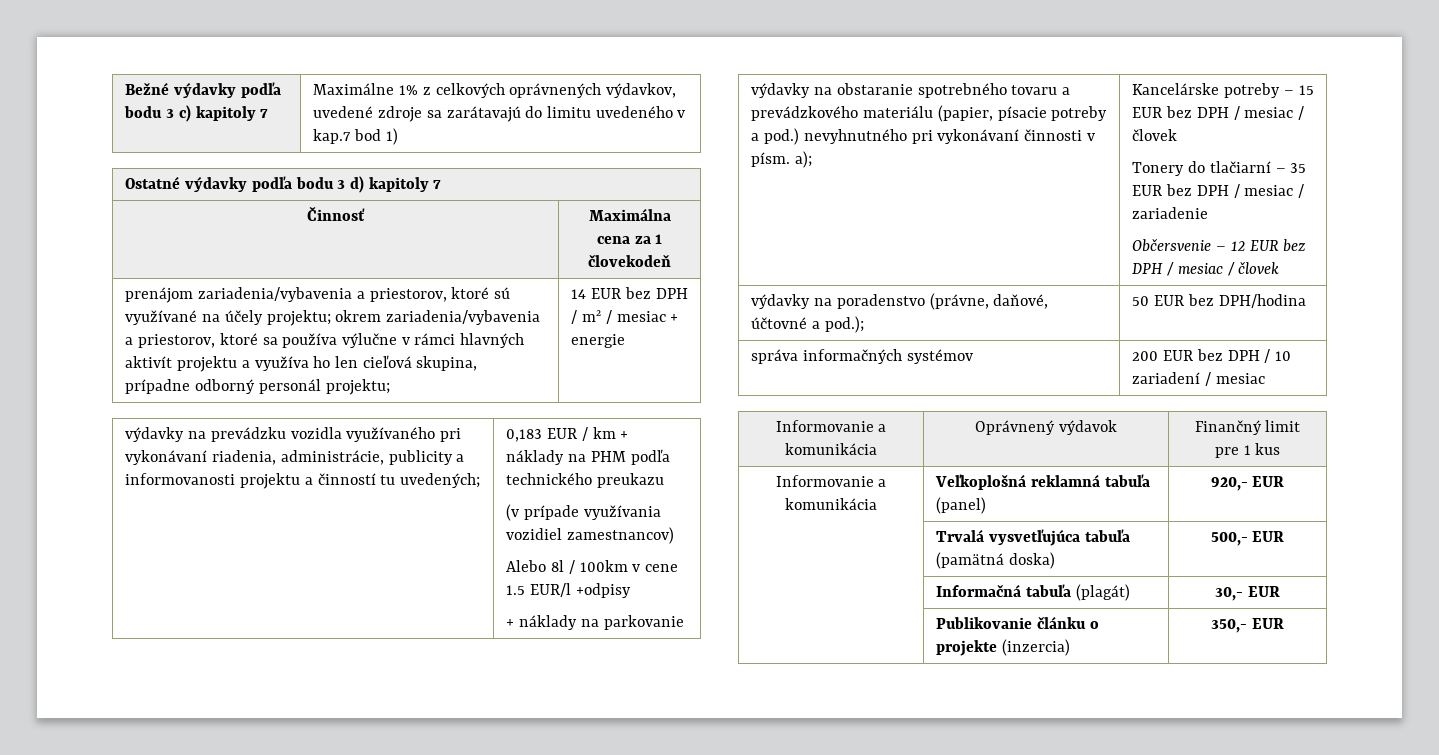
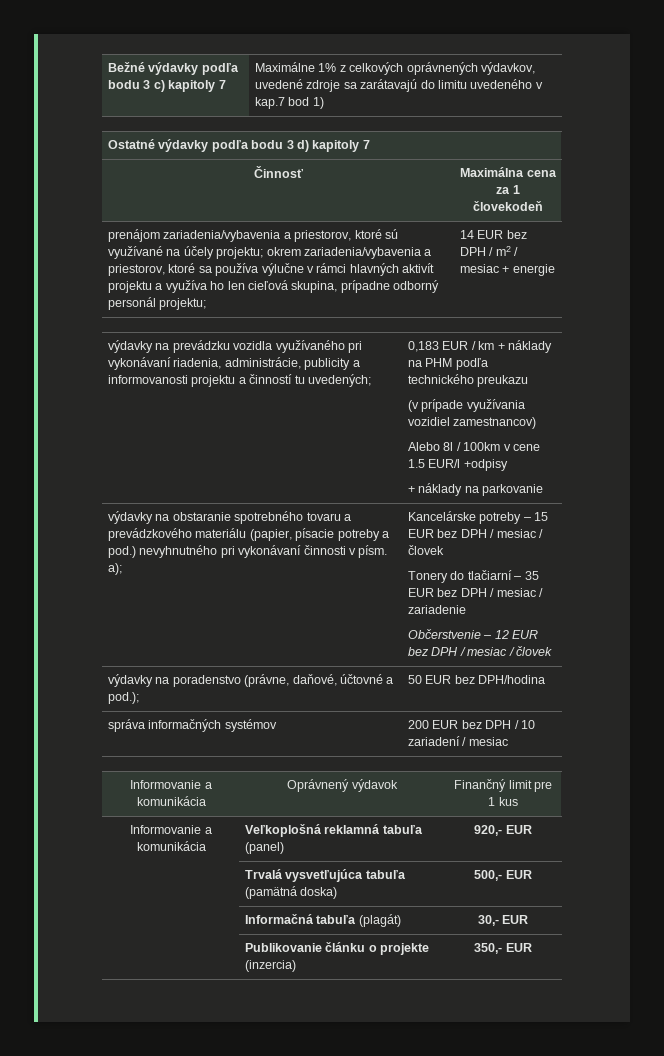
- Občersvenie – 12 EUR bez DPH / mesiac / človek
+ Občerstvenie – 12 EUR bez DPH / mesiac / človek

